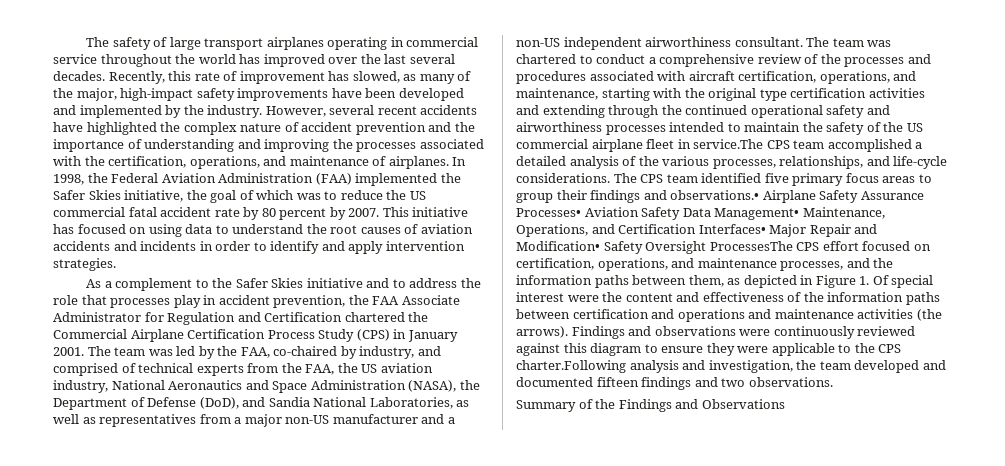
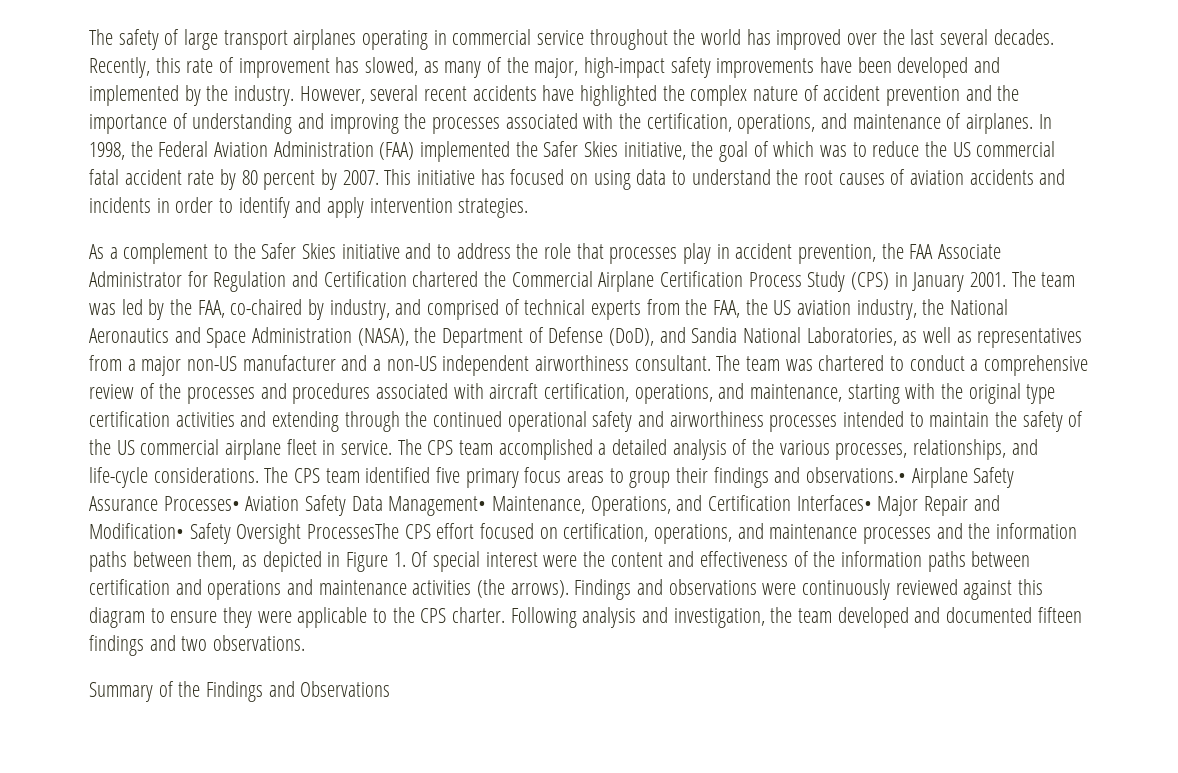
- The team was led by the FAA, co-chaired by industry, and comprised of technical experts from the FAA, the US aviation industry, National Aeronautics and Space Administration (NASA), the Department of Defense (DoD), and Sandia National Laboratories, as well as representatives from a major non-US manufacturer and a non-US independent airworthiness consultant.
+ The team was led by the FAA, co-chaired by industry, and comprised of technical experts from the FAA, the US aviation industry, the National Aeronautics and Space Administration (NASA), the Department of Defense (DoD), and Sandia National Laboratories, as well as representatives from a major non-US manufacturer and a non-US independent airworthiness consultant.
- The team was chartered to conduct a comprehensive review of the processes and procedures associated with aircraft certification, operations, and maintenance, starting with the original type certification activities and extending through the continued operational safety and airworthiness processes intended to maintain the safety of the US commercial airplane fleet in service.The CPS team accomplished a detailed analysis of the various processes, relationships, and life-cycle considerations.
+ The team was chartered to conduct a comprehensive review of the processes and procedures associated with aircraft certification, operations, and maintenance, starting with the original type certification activities and extending through the continued operational safety and airworthiness processes intended to maintain the safety of the US commercial airplane fleet in service. The CPS team accomplished a detailed analysis of the various processes, relationships, and life-cycle considerations.
- The CPS team identified five primary focus areas to group their findings and observations.• Airplane Safety Assurance Processes• Aviation Safety Data Management• Maintenance, Operations, and Certification Interfaces• Major Repair and Modification• Safety Oversight ProcessesThe CPS effort focused on certification, operations, and maintenance processes, and the information paths between them, as depicted in Figure 1. Of special interest were the content and effectiveness of the information paths between certification and operations and maintenance activities (the arrows).
+ The CPS team identified five primary focus areas to group their findings and observations.• Airplane Safety Assurance Processes• Aviation Safety Data Management• Maintenance, Operations, and Certification Interfaces• Major Repair and Modification• Safety Oversight ProcessesThe CPS effort focused on certification, operations, and maintenance processes and the information paths between them, as depicted in Figure 1. Of special interest were the content and effectiveness of the information paths between certification and operations and maintenance activities (the arrows).
- Findings and observations were continuously reviewed against this diagram to ensure they were applicable to the CPS charter.Following analysis and investigation, the team developed and documented fifteen findings and two observations.
+ Findings and observations were continuously reviewed against this diagram to ensure they were applicable to the CPS charter. Following analysis and investigation, the team developed and documented fifteen findings and two observations.

